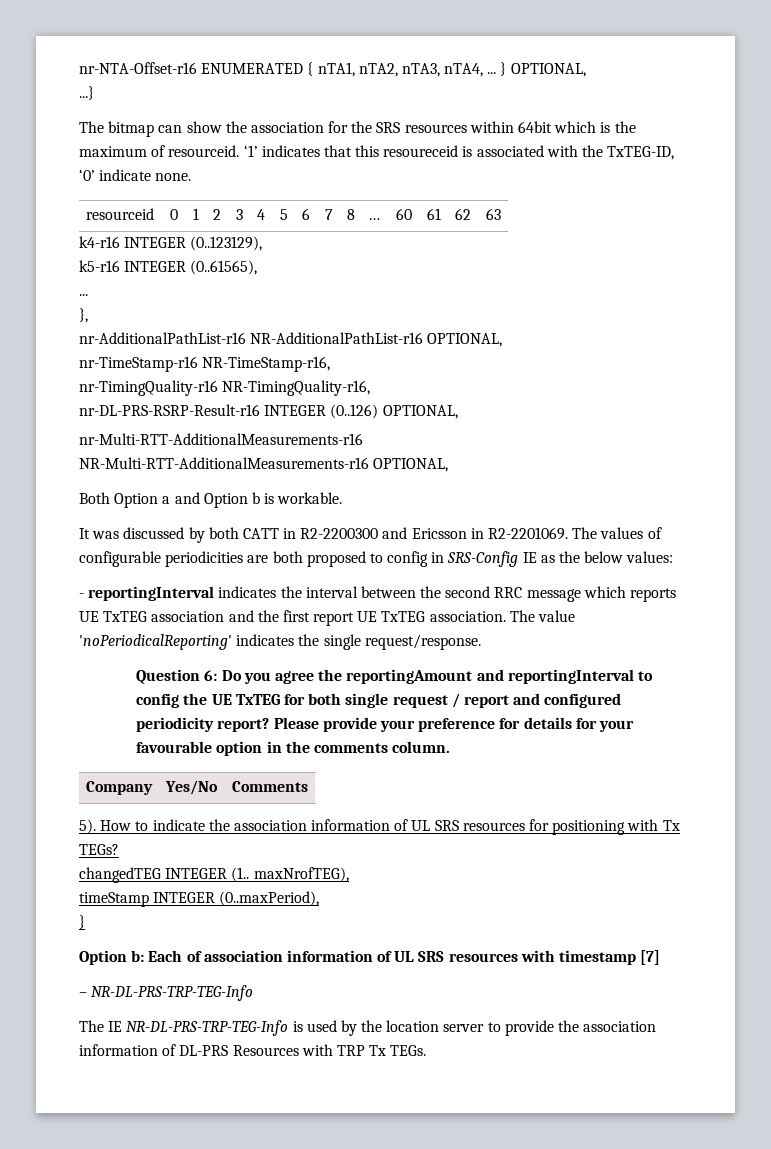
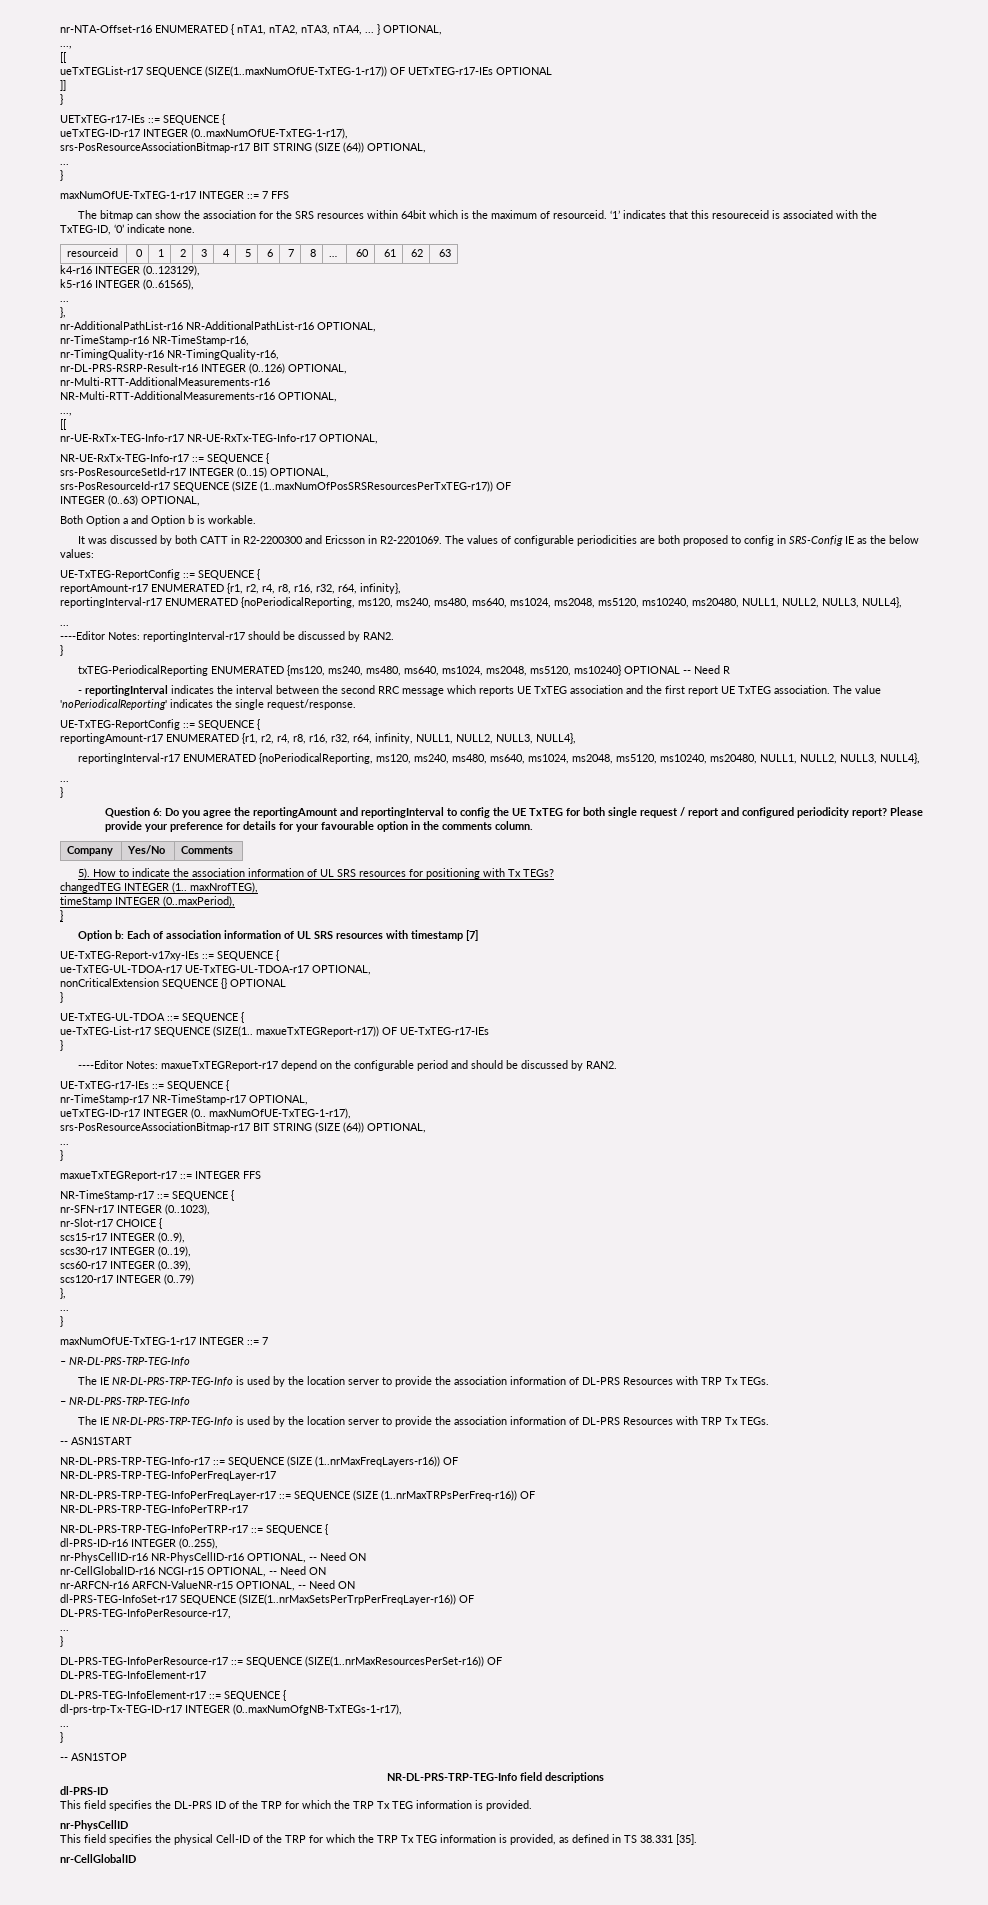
  } OPTIONAL,
- ...}
+ ...,
+ [[
+ ueTxTEGList-r17 SEQUENCE (SIZE(1..maxNumOfUE-TxTEG-1-r17)) OF UETxTEG-r17-IEs OPTIONAL
+ ]]
+ }
+ UETxTEG-r17-IEs ::= SEQUENCE {
+ ueTxTEG-ID-r17 INTEGER (0..maxNumOfUE-TxTEG-1-r17),
+ srs-PosResourceAssociationBitmap-r17 BIT STRING (SIZE (64)) OPTIONAL,
+ ...
+ }
+ maxNumOfUE-TxTEG-1-r17 INTEGER ::= 7 FFS
  NR-Multi-RTT-AdditionalMeasurements-r16 OPTIONAL,
+ ...,
+ [[
+ nr-UE-RxTx-TEG-Info-r17 NR-UE-RxTx-TEG-Info-r17 OPTIONAL,
+ NR-UE-RxTx-TEG-Info-r17 ::= SEQUENCE {
+ srs-PosResourceSetId-r17 INTEGER (0..15) OPTIONAL,
+ srs-PosResourceId-r17 SEQUENCE (SIZE (1..maxNumOfPosSRSResourcesPerTxTEG-r17)) OF
+ INTEGER (0..63) OPTIONAL,
  The values of configurable periodicities are both proposed to config in SRS-Config IE as the below values:
+ UE-TxTEG-ReportConfig ::= SEQUENCE {
+ reportAmount-r17 ENUMERATED {r1, r2, r4, r8, r16, r32, r64, infinity},
+ reportingInterval-r17 ENUMERATED {noPeriodicalReporting, ms120, ms240, ms480, ms640, ms1024, ms2048, ms5120, ms10240, ms20480, NULL1, NULL2, NULL3, NULL4},
+ ...
+ ----Editor Notes: reportingInterval-r17 should be discussed by RAN2.
+ }
+ txTEG-PeriodicalReporting ENUMERATED {ms120, ms240, ms480, ms640, ms1024, ms2048, ms5120, ms10240} OPTIONAL -- Need R
  The value 'noPeriodicalReporting' indicates the single request/response.
+ UE-TxTEG-ReportConfig ::= SEQUENCE {
+ reportingAmount-r17 ENUMERATED {r1, r2, r4, r8, r16, r32, r64, infinity, NULL1, NULL2, NULL3, NULL4},
+ reportingInterval-r17 ENUMERATED {noPeriodicalReporting, ms120, ms240, ms480, ms640, ms1024, ms2048, ms5120, ms10240, ms20480, NULL1, NULL2, NULL3, NULL4},
+ ...
+ }
+ UE-TxTEG-Report-v17xy-IEs ::= SEQUENCE {
+ ue-TxTEG-UL-TDOA-r17 UE-TxTEG-UL-TDOA-r17 OPTIONAL,
+ nonCriticalExtension SEQUENCE {} OPTIONAL
+ }
+ UE-TxTEG-UL-TDOA ::= SEQUENCE {
+ ue-TxTEG-List-r17 SEQUENCE (SIZE(1.. maxueTxTEGReport-r17)) OF UE-TxTEG-r17-IEs
+ }
+ ----Editor Notes: maxueTxTEGReport-r17 depend on the configurable period and should be discussed by RAN2.
+ UE-TxTEG-r17-IEs ::= SEQUENCE {
+ nr-TimeStamp-r17 NR-TimeStamp-r17 OPTIONAL,
+ ueTxTEG-ID-r17 INTEGER (0.. maxNumOfUE-TxTEG-1-r17),
+ srs-PosResourceAssociationBitmap-r17 BIT STRING (SIZE (64)) OPTIONAL,
+ ...
+ }
+ maxueTxTEGReport-r17 ::= INTEGER FFS
+ NR-TimeStamp-r17 ::= SEQUENCE {
+ nr-SFN-r17 INTEGER (0..1023),
+ nr-Slot-r17 CHOICE {
+ scs15-r17 INTEGER (0..9),
+ scs30-r17 INTEGER (0..19),
+ scs60-r17 INTEGER (0..39),
+ scs120-r17 INTEGER (0..79)
+ },
+ ...
+ }
+ maxNumOfUE-TxTEG-1-r17 INTEGER ::= 7
  – NR-DL-PRS-TRP-TEG-Info
  The IE NR-DL-PRS-TRP-TEG-Info is used by the location server to provide the association information of DL-PRS Resources with TRP Tx TEGs.
+ – NR-DL-PRS-TRP-TEG-Info
+ The IE NR-DL-PRS-TRP-TEG-Info is used by the location server to provide the association information of DL-PRS Resources with TRP Tx TEGs.
+ -- ASN1START
+ NR-DL-PRS-TRP-TEG-Info-r17 ::= SEQUENCE (SIZE (1..nrMaxFreqLayers-r16)) OF
+ NR-DL-PRS-TRP-TEG-InfoPerFreqLayer-r17
+ NR-DL-PRS-TRP-TEG-InfoPerFreqLayer-r17 ::= SEQUENCE (SIZE (1..nrMaxTRPsPerFreq-r16)) OF
+ NR-DL-PRS-TRP-TEG-InfoPerTRP-r17
+ NR-DL-PRS-TRP-TEG-InfoPerTRP-r17 ::= SEQUENCE {
+ dl-PRS-ID-r16 INTEGER (0..255),
+ nr-PhysCellID-r16 NR-PhysCellID-r16 OPTIONAL, -- Need ON
+ nr-CellGlobalID-r16 NCGI-r15 OPTIONAL, -- Need ON
+ nr-ARFCN-r16 ARFCN-ValueNR-r15 OPTIONAL, -- Need ON
+ dl-PRS-TEG-InfoSet-r17 SEQUENCE (SIZE(1..nrMaxSetsPerTrpPerFreqLayer-r16)) OF
+ DL-PRS-TEG-InfoPerResource-r17,
+ ...
+ }
+ DL-PRS-TEG-InfoPerResource-r17 ::= SEQUENCE (SIZE(1..nrMaxResourcesPerSet-r16)) OF
+ DL-PRS-TEG-InfoElement-r17
+ DL-PRS-TEG-InfoElement-r17 ::= SEQUENCE {
+ dl-prs-trp-Tx-TEG-ID-r17 INTEGER (0..maxNumOfgNB-TxTEGs-1-r17),
+ ...
+ }
+ -- ASN1STOP
+ NR-DL-PRS-TRP-TEG-Info field descriptions
+ dl-PRS-ID
+ This field specifies the DL-PRS ID of the TRP for which the TRP Tx TEG information is provided.
+ nr-PhysCellID
+ This field specifies the physical Cell-ID of the TRP for which the TRP Tx TEG information is provided, as defined in TS 38.331 [35].
+ nr-CellGlobalID

